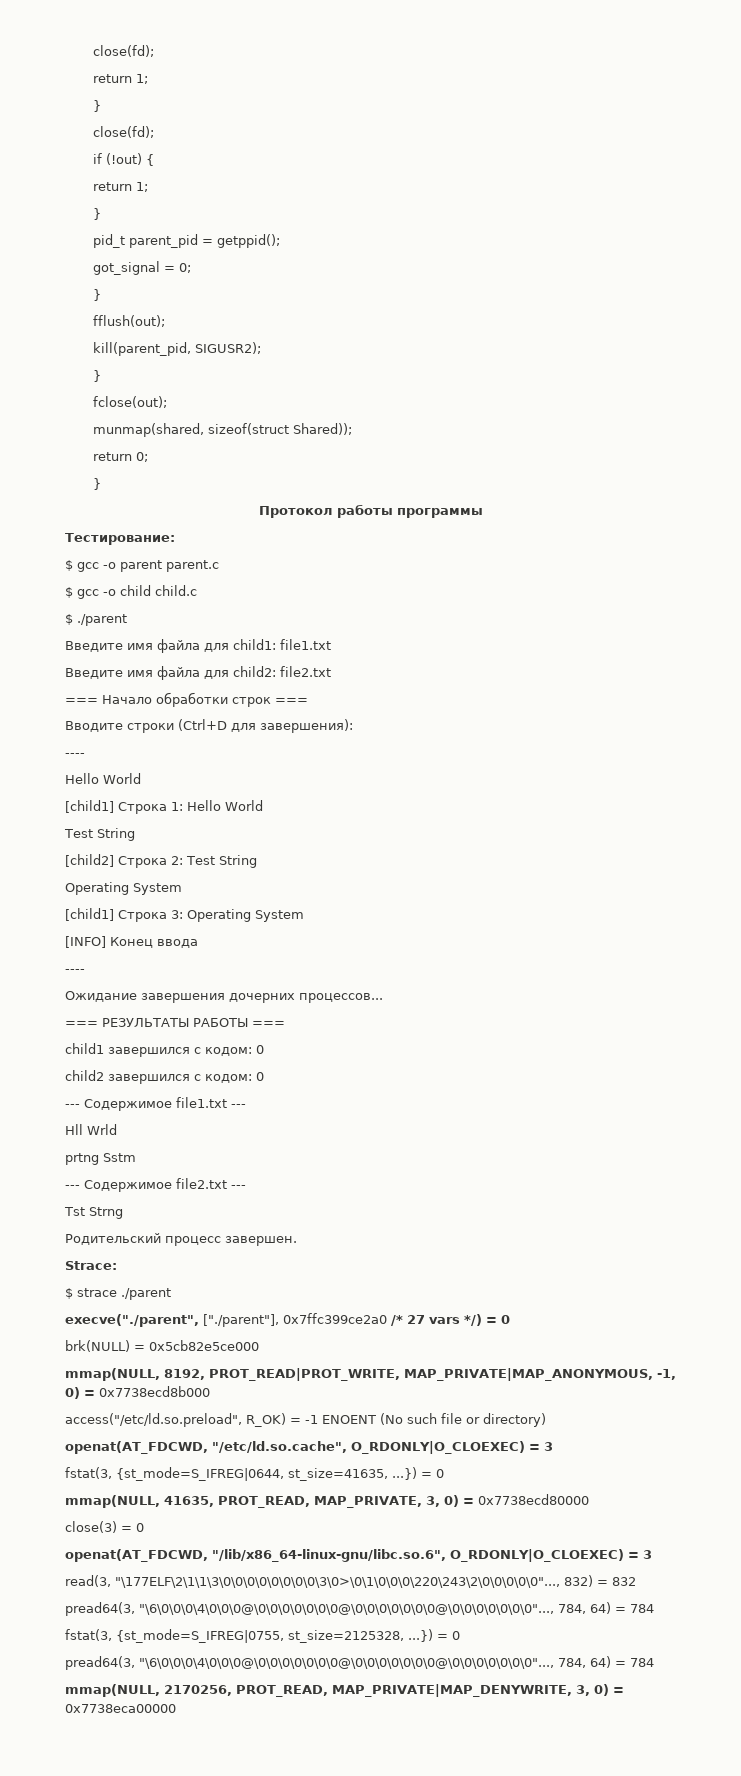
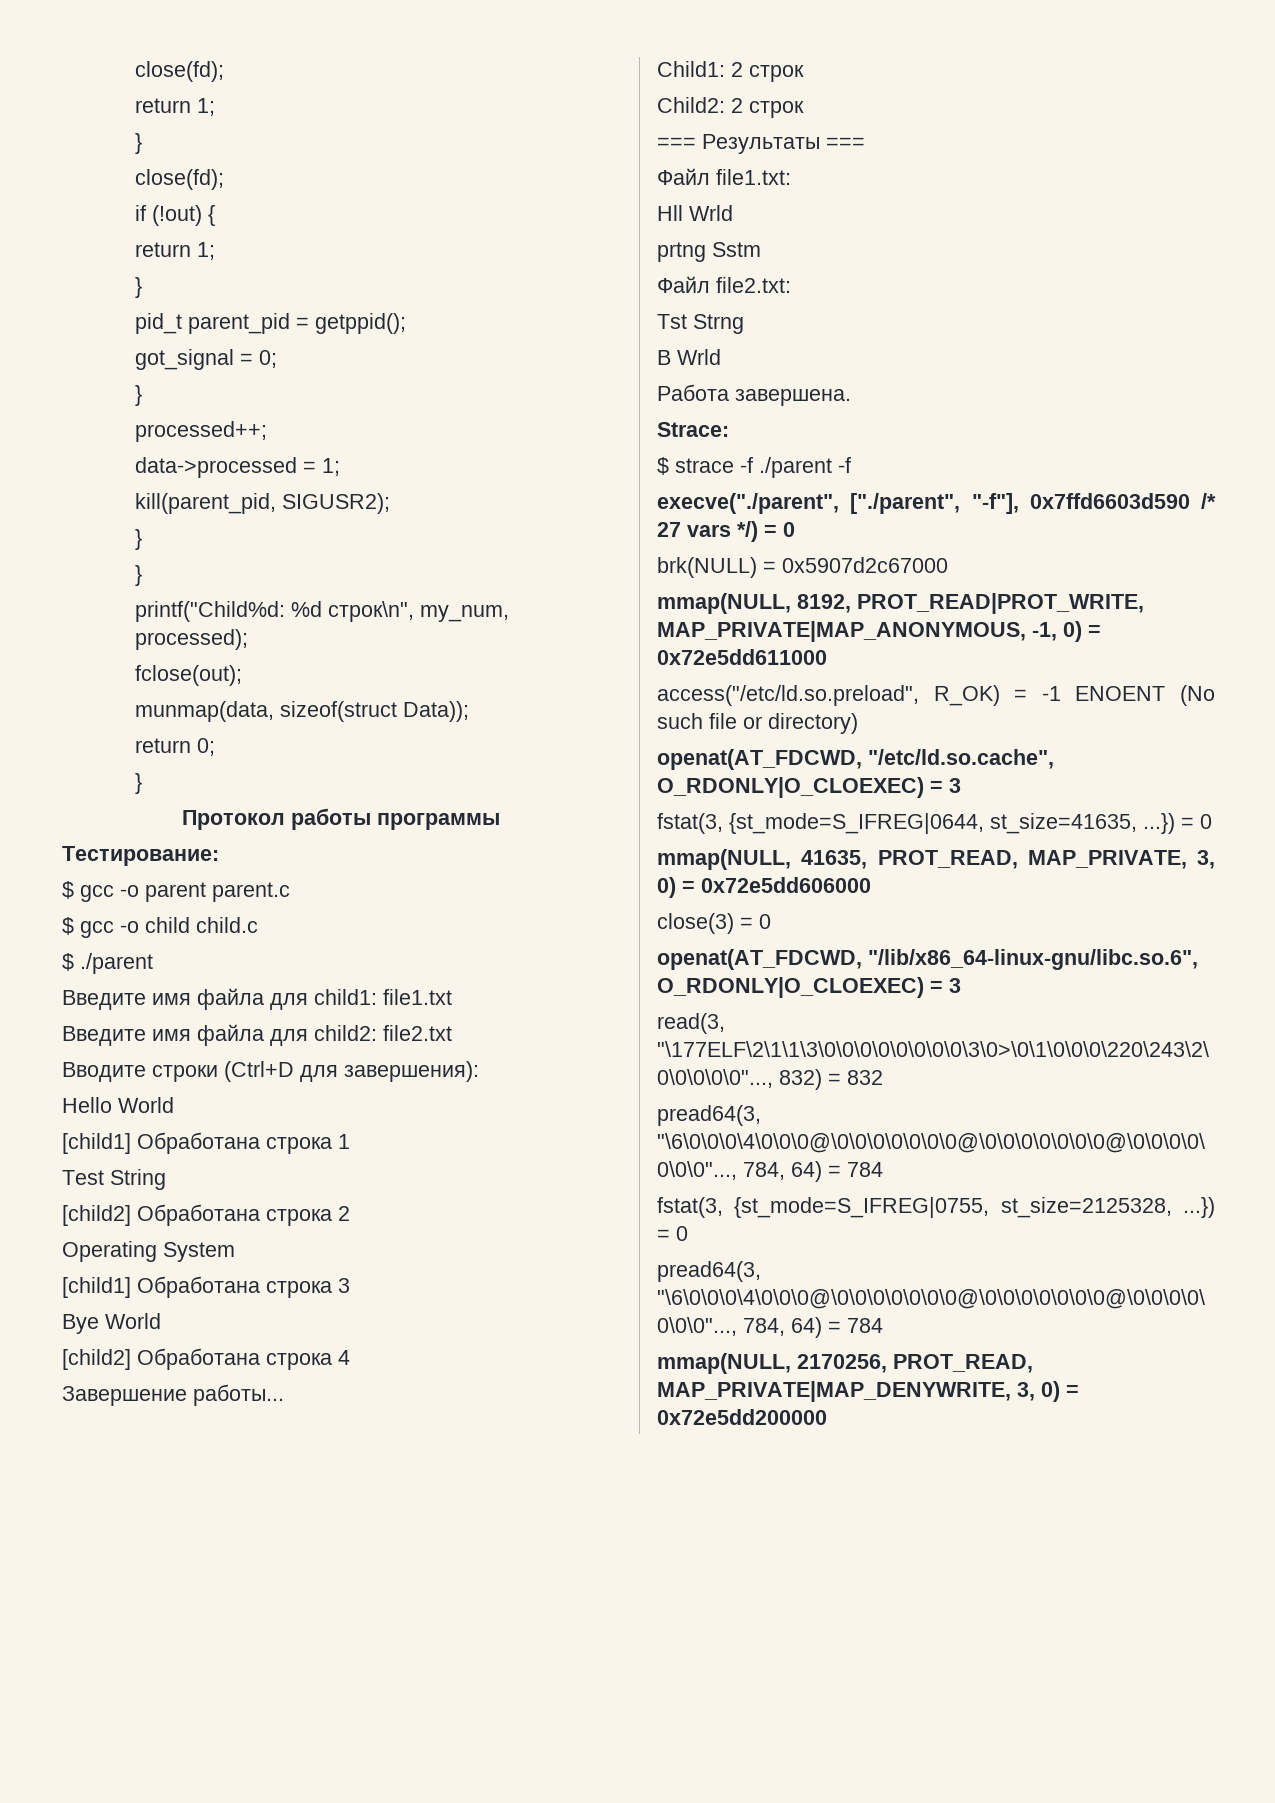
- fflush(out);
+ processed++;
+ data->processed = 1;
  kill(parent_pid, SIGUSR2);
  }
+ }
+ printf("Child%d: %d строк\n", my_num, processed);
  fclose(out);
- munmap(shared, sizeof(struct Shared));
+ munmap(data, sizeof(struct Data));
- === Начало обработки строк ===
  Вводите строки (Ctrl+D для завершения):
- ----
- [child1] Строка 1: Hello World
+ [child1] Обработана строка 1
- [child2] Строка 2: Test String
+ [child2] Обработана строка 2
- [child1] Строка 3: Operating System
- [INFO] Конец ввода
- ----
- Ожидание завершения дочерних процессов...
- === РЕЗУЛЬТАТЫ РАБОТЫ ===
- child1 завершился с кодом: 0
- child2 завершился с кодом: 0
- --- Содержимое file1.txt ---
+ [child1] Обработана строка 3
+ Bye World
+ [child2] Обработана строка 4
+ Завершение работы...
+ Child1: 2 строк
+ Child2: 2 строк
+ === Результаты ===
+ Файл file1.txt:
  Hll Wrld
  prtng Sstm
- --- Содержимое file2.txt ---
+ Файл file2.txt:
  Tst Strng
- Родительский процесс завершен.
+ B Wrld
+ Работа завершена.
- $ strace ./parent
+ $ strace -f ./parent -f
- execve("./parent", ["./parent"], 0x7ffc399ce2a0 /* 27 vars */) = 0
+ execve("./parent", ["./parent", "-f"], 0x7ffd6603d590 /* 27 vars */) = 0
- brk(NULL) = 0x5cb82e5ce000
+ brk(NULL) = 0x5907d2c67000
- mmap(NULL, 8192, PROT_READ|PROT_WRITE, MAP_PRIVATE|MAP_ANONYMOUS, -1, 0) = 0x7738ecd8b000
+ mmap(NULL, 8192, PROT_READ|PROT_WRITE, MAP_PRIVATE|MAP_ANONYMOUS, -1, 0) = 0x72e5dd611000
- mmap(NULL, 41635, PROT_READ, MAP_PRIVATE, 3, 0) = 0x7738ecd80000
+ mmap(NULL, 41635, PROT_READ, MAP_PRIVATE, 3, 0) = 0x72e5dd606000
- mmap(NULL, 2170256, PROT_READ, MAP_PRIVATE|MAP_DENYWRITE, 3, 0) = 0x7738eca00000
+ mmap(NULL, 2170256, PROT_READ, MAP_PRIVATE|MAP_DENYWRITE, 3, 0) = 0x72e5dd200000

